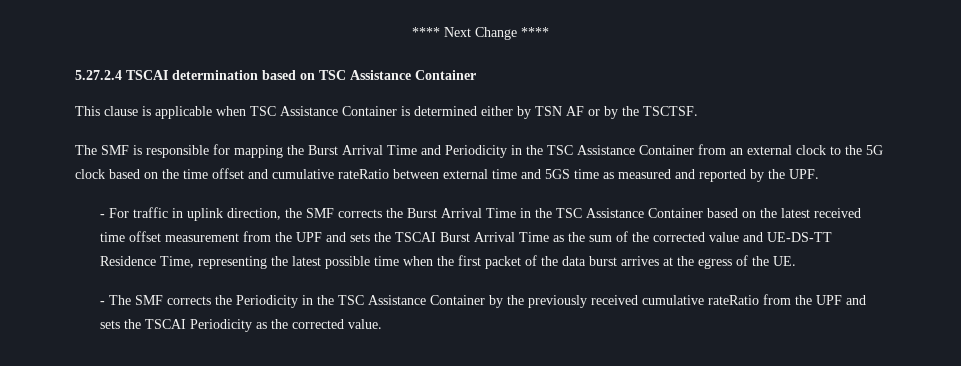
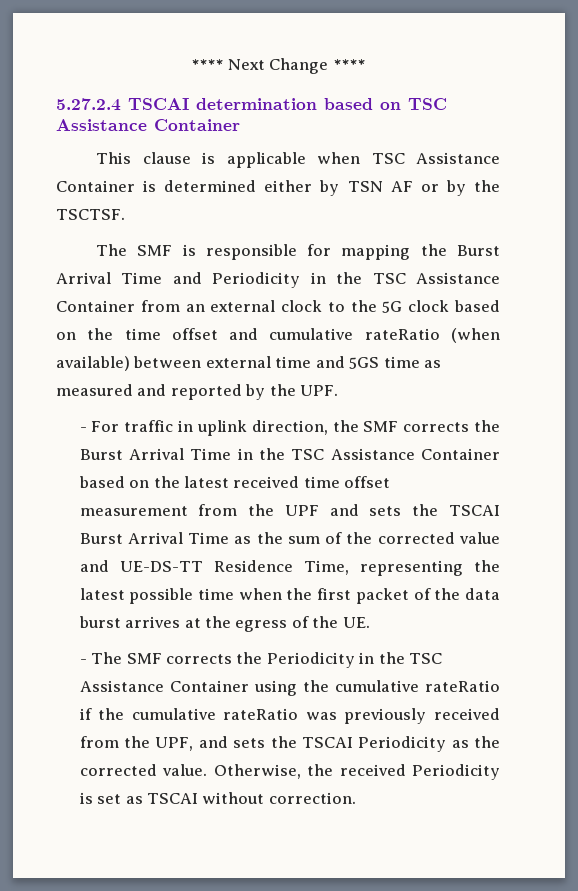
- The SMF is responsible for mapping the Burst Arrival Time and Periodicity in the TSC Assistance Container from an external clock to the 5G clock based on the time offset and cumulative rateRatio between external time and 5GS time as measured and reported by the UPF.
+ The SMF is responsible for mapping the Burst Arrival Time and Periodicity in the TSC Assistance Container from an external clock to the 5G clock based on the time offset and cumulative rateRatio (when available) between external time and 5GS time as measured and reported by the UPF.
- - The SMF corrects the Periodicity in the TSC Assistance Container by the previously received cumulative rateRatio from the UPF and sets the TSCAI Periodicity as the corrected value.
+ - The SMF corrects the Periodicity in the TSC Assistance Container using the cumulative rateRatio if the cumulative rateRatio was previously received from the UPF, and sets the TSCAI Periodicity as the corrected value.
+ Otherwise, the received Periodicity is set as TSCAI without correction.

